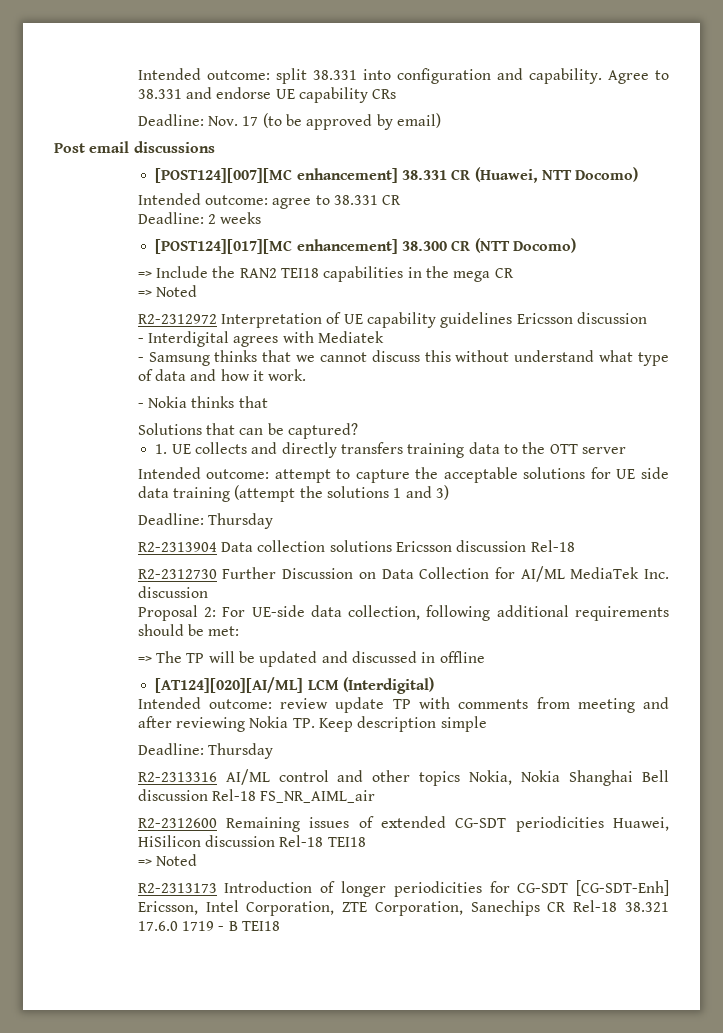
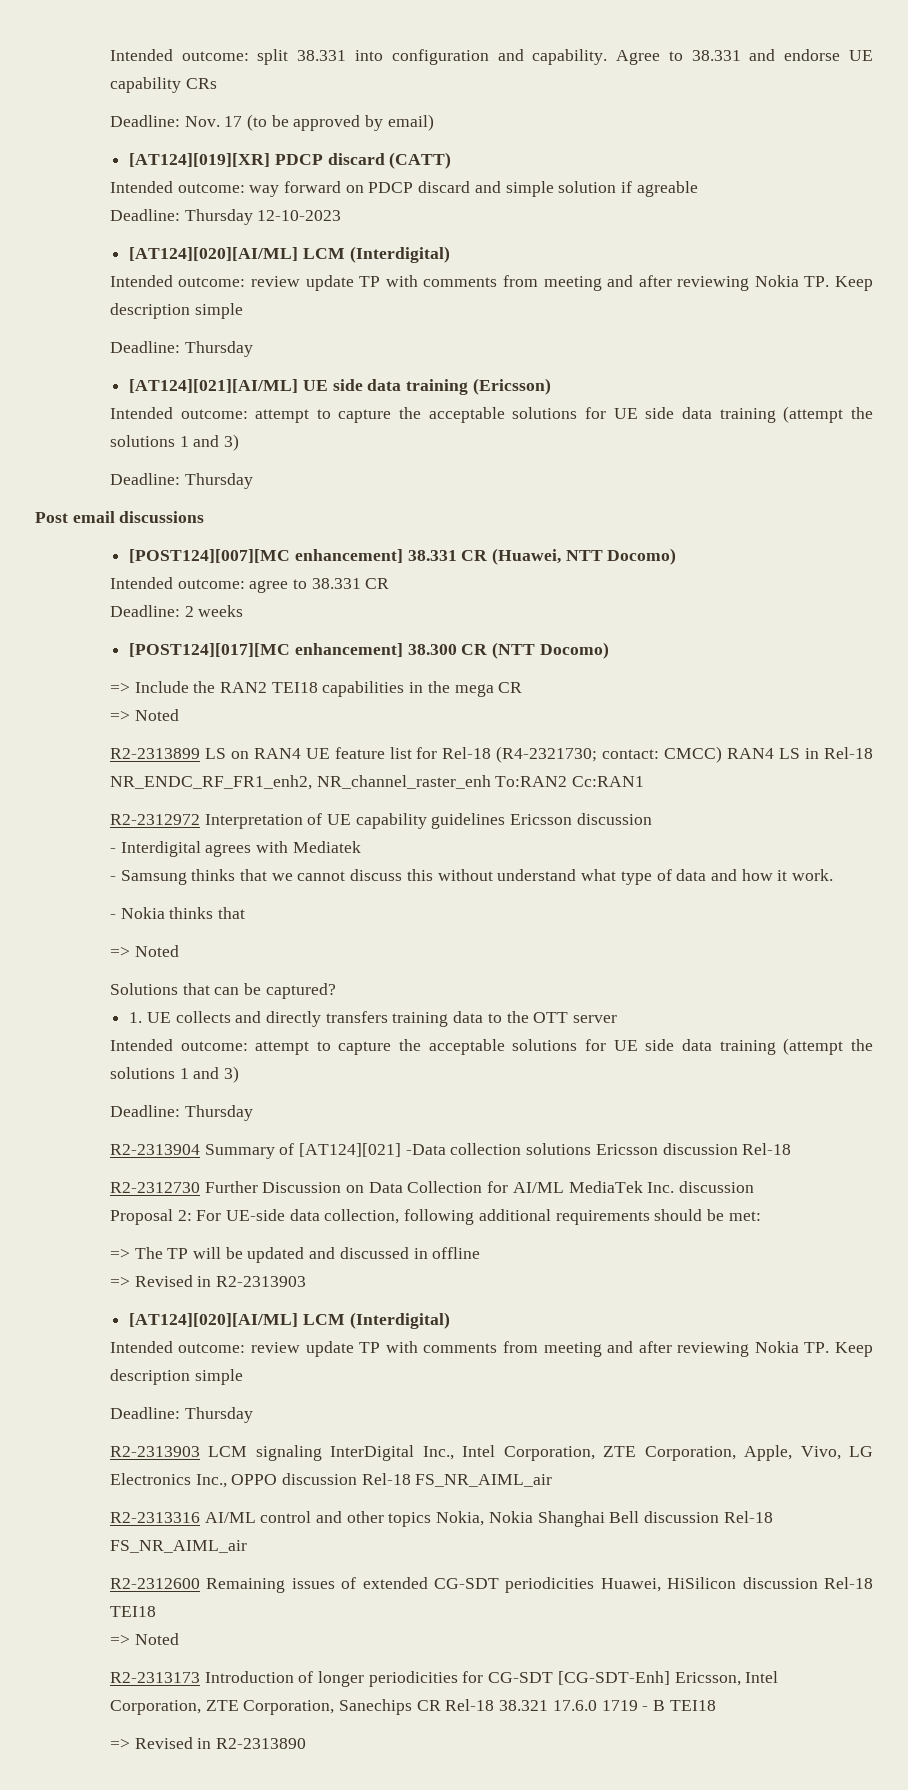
+ [AT124][019][XR] PDCP discard (CATT)
+ Intended outcome: way forward on PDCP discard and simple solution if agreable
+ Deadline: Thursday 12-10-2023
+ [AT124][020][AI/ML] LCM (Interdigital)
+ Intended outcome: review update TP with comments from meeting and after reviewing Nokia TP. Keep description simple
+ Deadline: Thursday
+ [AT124][021][AI/ML] UE side data training (Ericsson)
+ Intended outcome: attempt to capture the acceptable solutions for UE side data training (attempt the solutions 1 and 3)
+ Deadline: Thursday
+ R2-2313899 LS on RAN4 UE feature list for Rel-18 (R4-2321730; contact: CMCC) RAN4 LS in Rel-18 NR_ENDC_RF_FR1_enh2, NR_channel_raster_enh To:RAN2 Cc:RAN1
  - Nokia thinks that
+ => Noted
- R2-2313904 Data collection solutions Ericsson discussion Rel-18
+ R2-2313904 Summary of [AT124][021] -Data collection solutions Ericsson discussion Rel-18
+ => Revised in R2-2313903
+ R2-2313903 LCM signaling InterDigital Inc., Intel Corporation, ZTE Corporation, Apple, Vivo, LG Electronics Inc., OPPO discussion Rel-18 FS_NR_AIML_air
+ => Revised in R2-2313890

